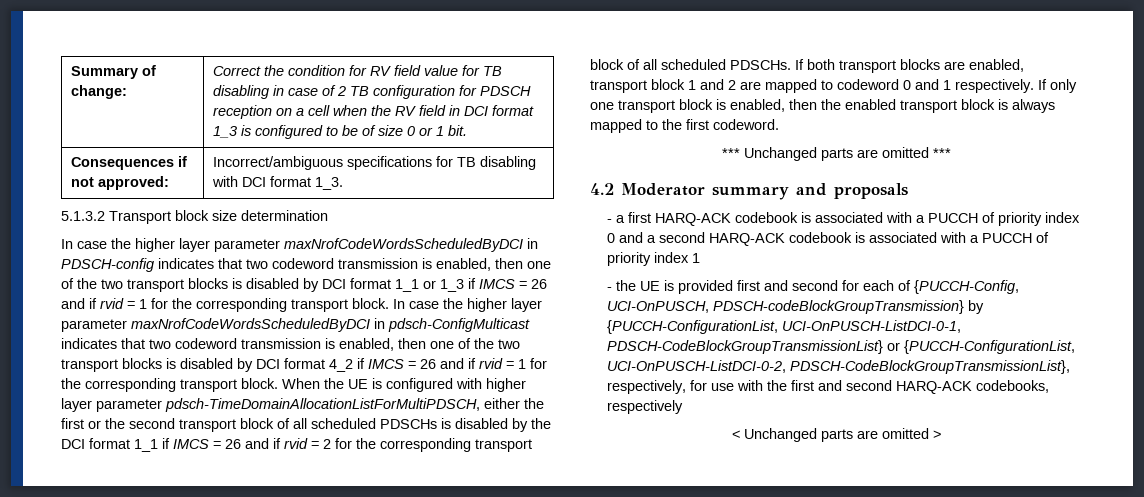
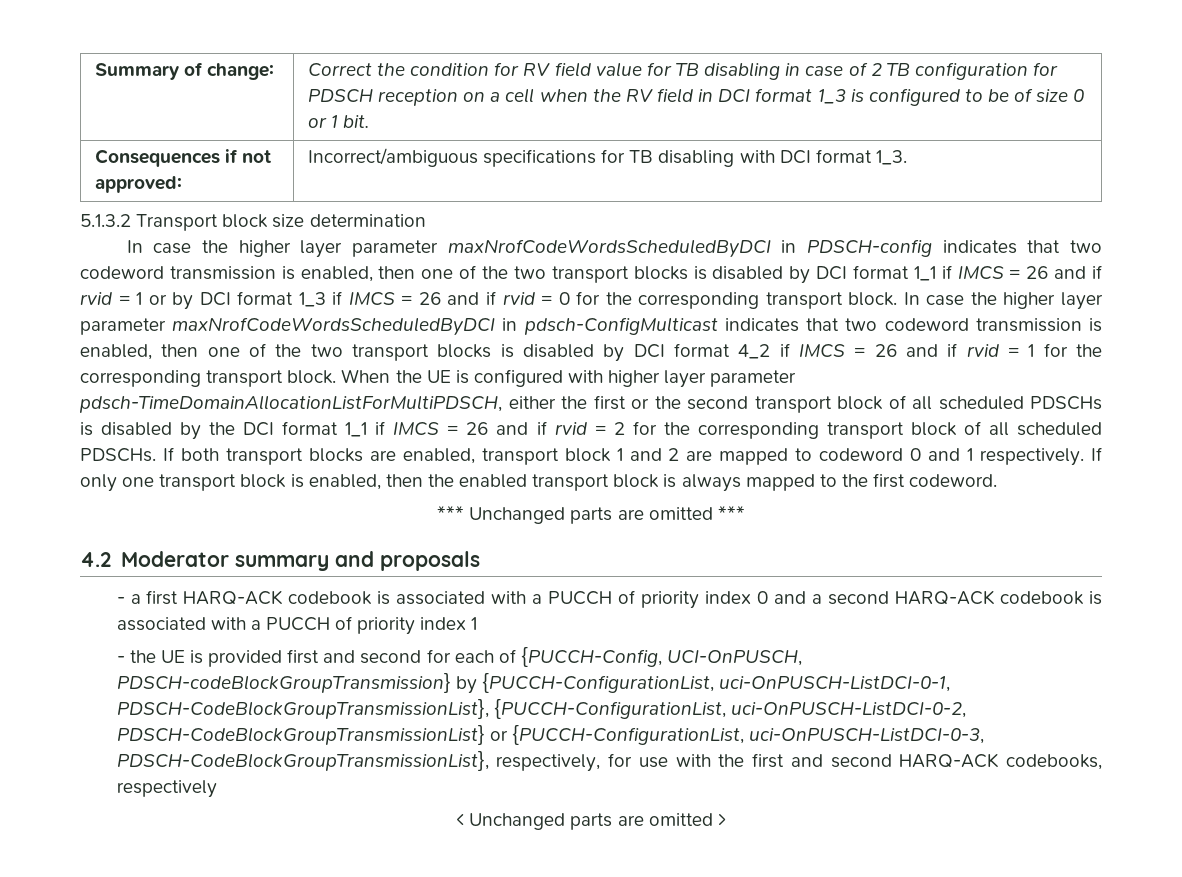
- In case the higher layer parameter maxNrofCodeWordsScheduledByDCI in PDSCH-config indicates that two codeword transmission is enabled, then one of the two transport blocks is disabled by DCI format 1_1 or 1_3 if IMCS = 26 and if rvid = 1 for the corresponding transport block.
+ In case the higher layer parameter maxNrofCodeWordsScheduledByDCI in PDSCH-config indicates that two codeword transmission is enabled, then one of the two transport blocks is disabled by DCI format 1_1 if IMCS = 26 and if rvid = 1 or by DCI format 1_3 if IMCS = 26 and if rvid = 0 for the corresponding transport block.
- - the UE is provided first and second for each of {PUCCH-Config, UCI-OnPUSCH, PDSCH-codeBlockGroupTransmission} by {PUCCH-ConfigurationList, UCI-OnPUSCH-ListDCI-0-1, PDSCH-CodeBlockGroupTransmissionList} or {PUCCH-ConfigurationList, UCI-OnPUSCH-ListDCI-0-2, PDSCH-CodeBlockGroupTransmissionList}, respectively, for use with the first and second HARQ-ACK codebooks, respectively
+ - the UE is provided first and second for each of {PUCCH-Config, UCI-OnPUSCH, PDSCH-codeBlockGroupTransmission} by {PUCCH-ConfigurationList, uci-OnPUSCH-ListDCI-0-1, PDSCH-CodeBlockGroupTransmissionList}, {PUCCH-ConfigurationList, uci-OnPUSCH-ListDCI-0-2, PDSCH-CodeBlockGroupTransmissionList} or {PUCCH-ConfigurationList, uci-OnPUSCH-ListDCI-0-3, PDSCH-CodeBlockGroupTransmissionList}, respectively, for use with the first and second HARQ-ACK codebooks, respectively

